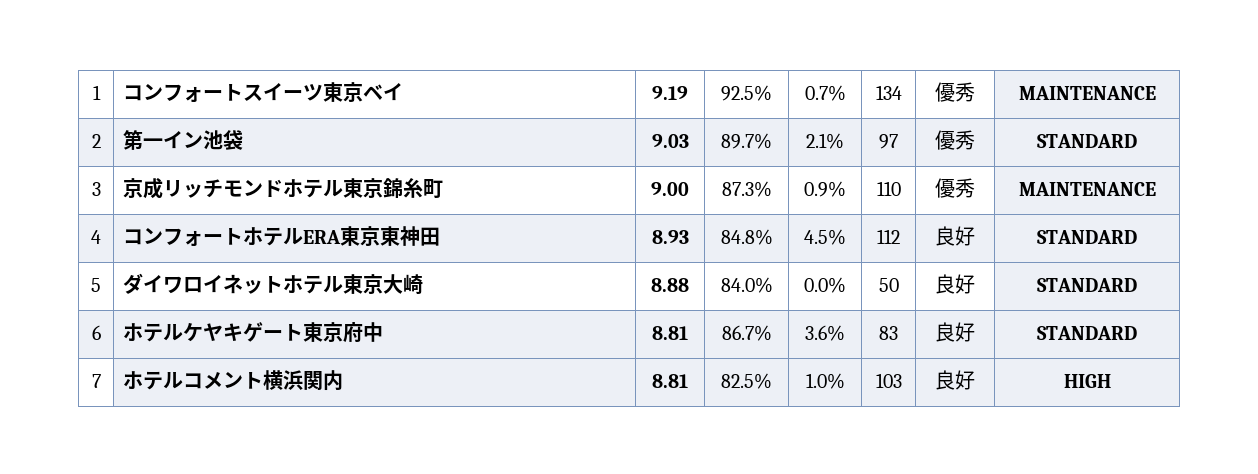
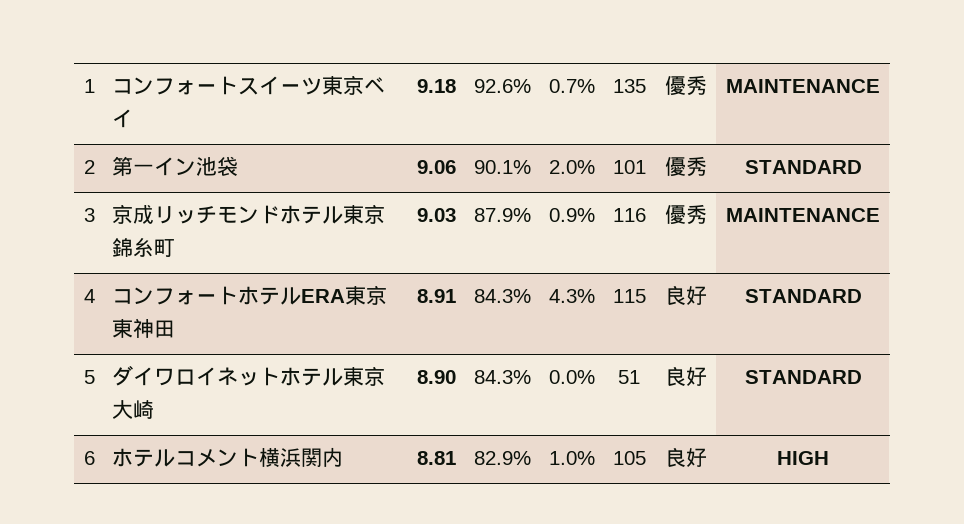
- 1 | コンフォートスイーツ東京ベイ | 9.19 | 92.5% | 0.7% | 134 | 優秀 | MAINTENANCE
+ 1 | コンフォートスイーツ東京ベイ | 9.18 | 92.6% | 0.7% | 135 | 優秀 | MAINTENANCE
- 2 | 第一イン池袋 | 9.03 | 89.7% | 2.1% | 97 | 優秀 | STANDARD
+ 2 | 第一イン池袋 | 9.06 | 90.1% | 2.0% | 101 | 優秀 | STANDARD
- 3 | 京成リッチモンドホテル東京錦糸町 | 9.00 | 87.3% | 0.9% | 110 | 優秀 | MAINTENANCE
+ 3 | 京成リッチモンドホテル東京錦糸町 | 9.03 | 87.9% | 0.9% | 116 | 優秀 | MAINTENANCE
- 4 | コンフォートホテルERA東京東神田 | 8.93 | 84.8% | 4.5% | 112 | 良好 | STANDARD
+ 4 | コンフォートホテルERA東京東神田 | 8.91 | 84.3% | 4.3% | 115 | 良好 | STANDARD
- 5 | ダイワロイネットホテル東京大崎 | 8.88 | 84.0% | 0.0% | 50 | 良好 | STANDARD
+ 5 | ダイワロイネットホテル東京大崎 | 8.90 | 84.3% | 0.0% | 51 | 良好 | STANDARD
- 6 | ホテルケヤキゲート東京府中 | 8.81 | 86.7% | 3.6% | 83 | 良好 | STANDARD
- 7 | ホテルコメント横浜関内 | 8.81 | 82.5% | 1.0% | 103 | 良好 | HIGH
+ 6 | ホテルコメント横浜関内 | 8.81 | 82.9% | 1.0% | 105 | 良好 | HIGH

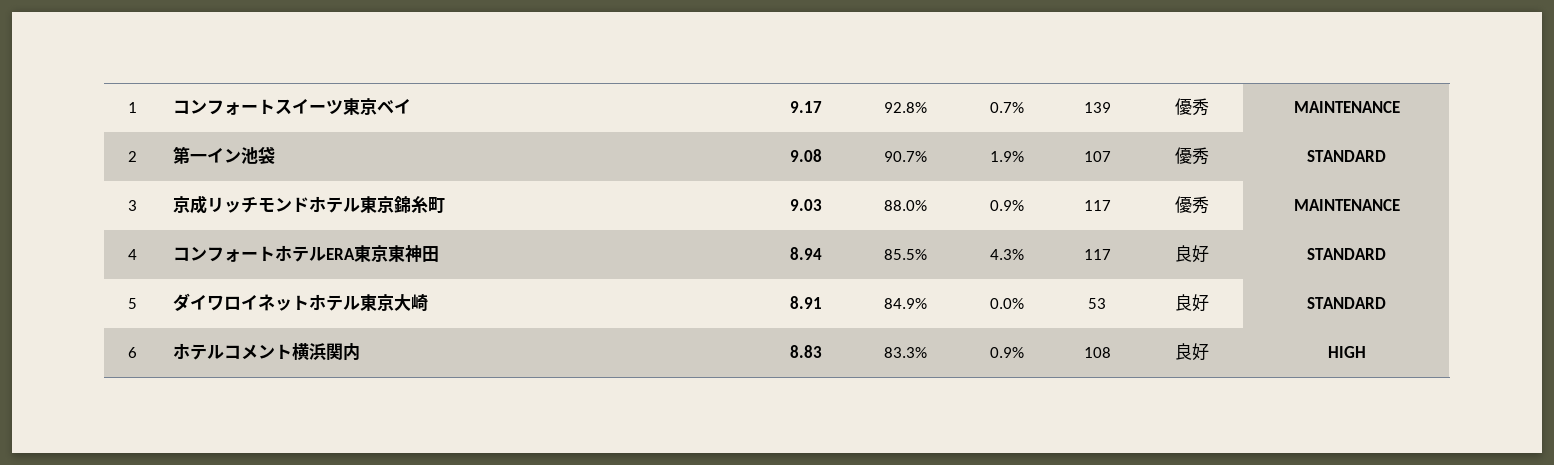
- 1 | コンフォートスイーツ東京ベイ | 9.18 | 92.6% | 0.7% | 135 | 優秀 | MAINTENANCE
+ 1 | コンフォートスイーツ東京ベイ | 9.17 | 92.8% | 0.7% | 139 | 優秀 | MAINTENANCE
- 2 | 第一イン池袋 | 9.06 | 90.1% | 2.0% | 101 | 優秀 | STANDARD
+ 2 | 第一イン池袋 | 9.08 | 90.7% | 1.9% | 107 | 優秀 | STANDARD
- 3 | 京成リッチモンドホテル東京錦糸町 | 9.03 | 87.9% | 0.9% | 116 | 優秀 | MAINTENANCE
+ 3 | 京成リッチモンドホテル東京錦糸町 | 9.03 | 88.0% | 0.9% | 117 | 優秀 | MAINTENANCE
- 4 | コンフォートホテルERA東京東神田 | 8.91 | 84.3% | 4.3% | 115 | 良好 | STANDARD
+ 4 | コンフォートホテルERA東京東神田 | 8.94 | 85.5% | 4.3% | 117 | 良好 | STANDARD
- 5 | ダイワロイネットホテル東京大崎 | 8.90 | 84.3% | 0.0% | 51 | 良好 | STANDARD
+ 5 | ダイワロイネットホテル東京大崎 | 8.91 | 84.9% | 0.0% | 53 | 良好 | STANDARD
- 6 | ホテルコメント横浜関内 | 8.81 | 82.9% | 1.0% | 105 | 良好 | HIGH
+ 6 | ホテルコメント横浜関内 | 8.83 | 83.3% | 0.9% | 108 | 良好 | HIGH

